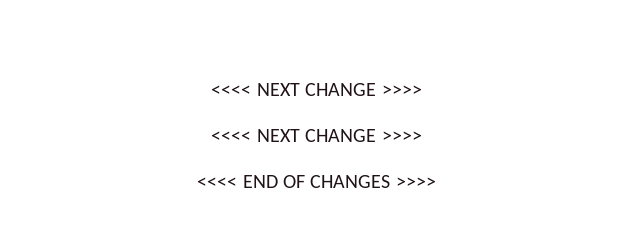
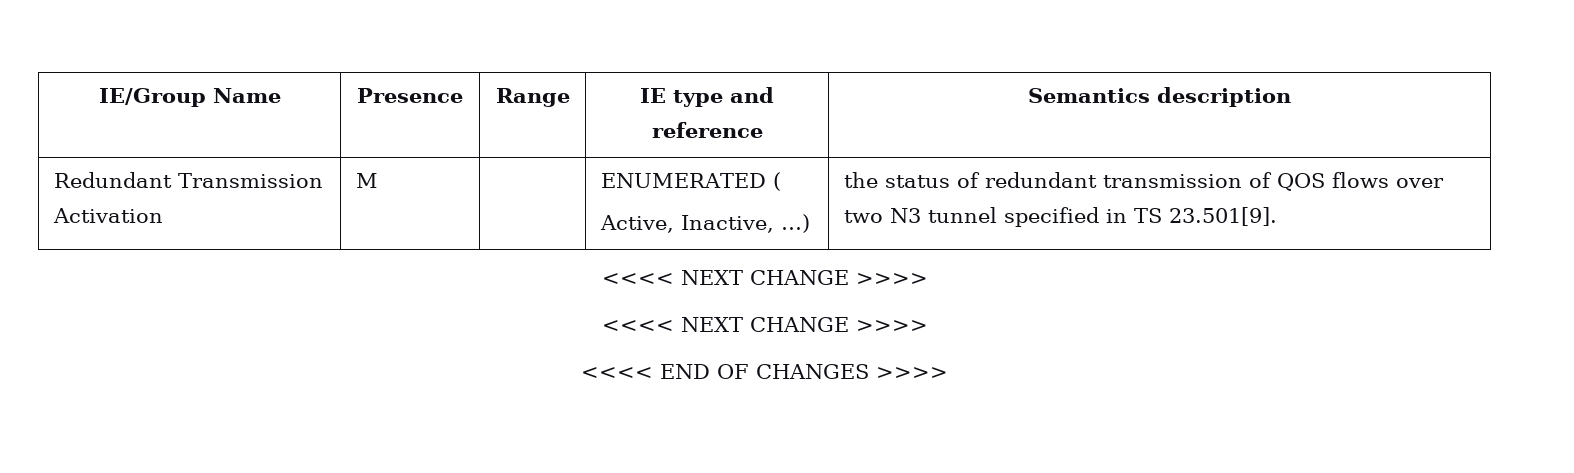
+ IE/Group Name | Presence | Range | IE type and reference | Semantics description
+ Redundant Transmission Activation | M | | ENUMERATED (
+ Active, Inactive, …) | the status of redundant transmission of QOS flows over two N3 tunnel specified in TS 23.501[9].

